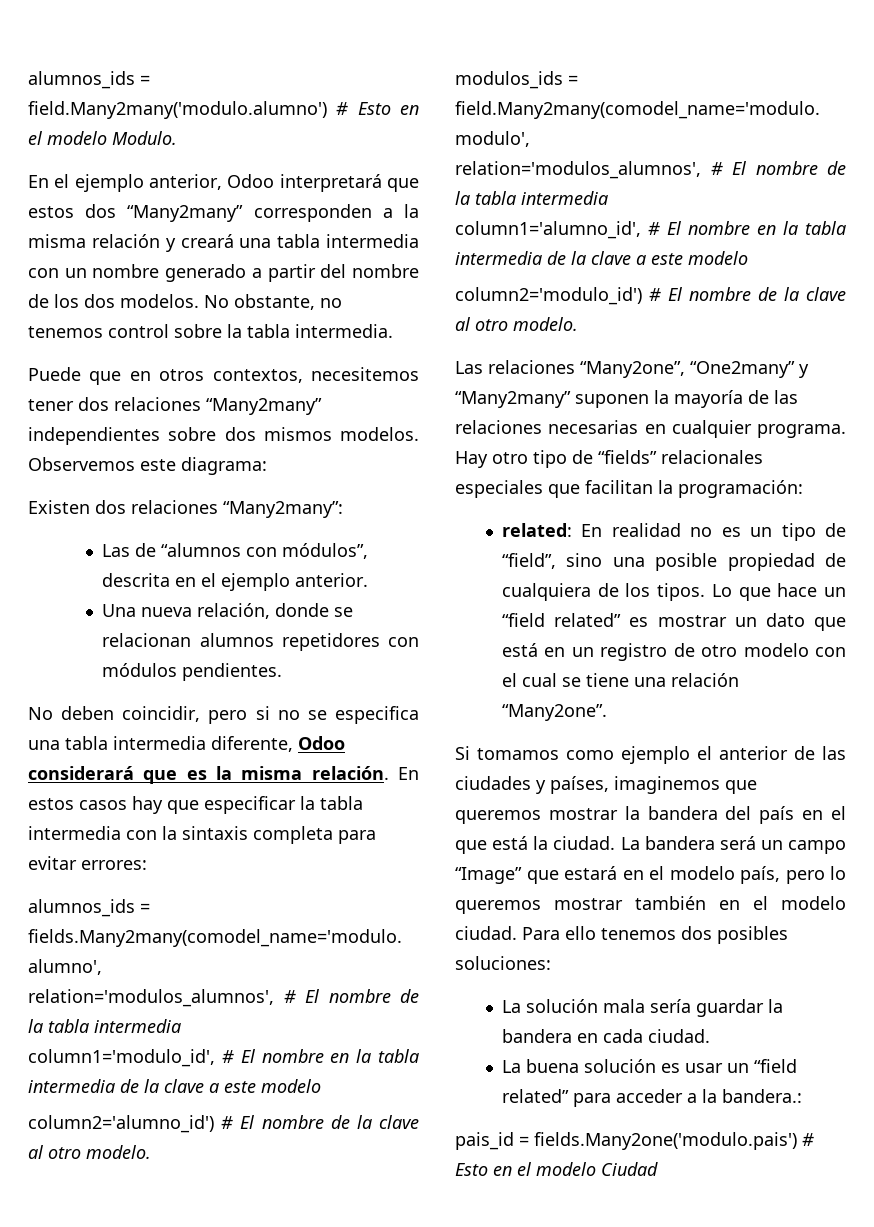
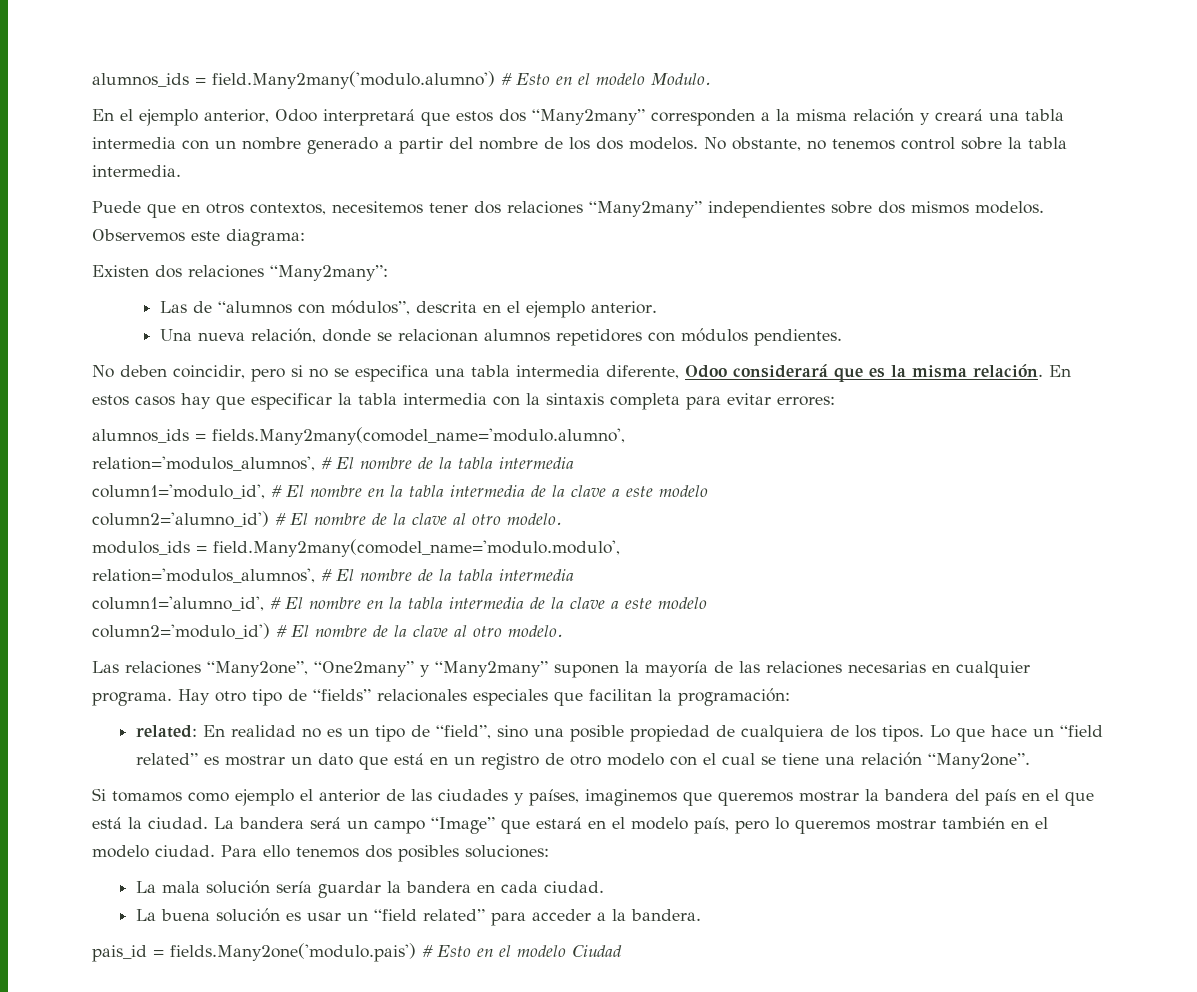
- La solución mala sería guardar la bandera en cada ciudad.
+ La mala solución sería guardar la bandera en cada ciudad.
- La buena solución es usar un “field related” para acceder a la bandera.:
+ La buena solución es usar un “field related” para acceder a la bandera.

